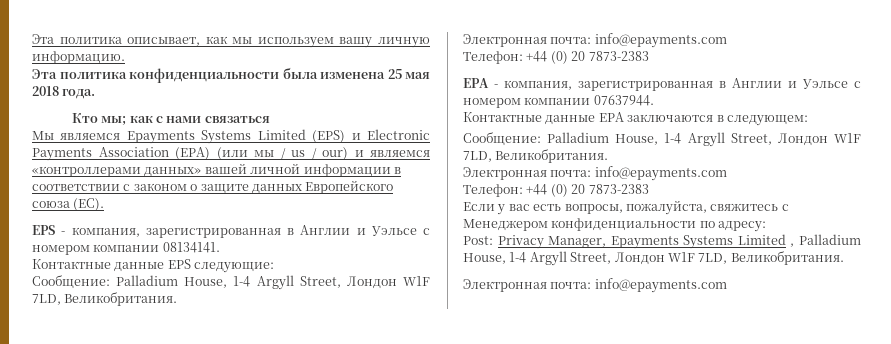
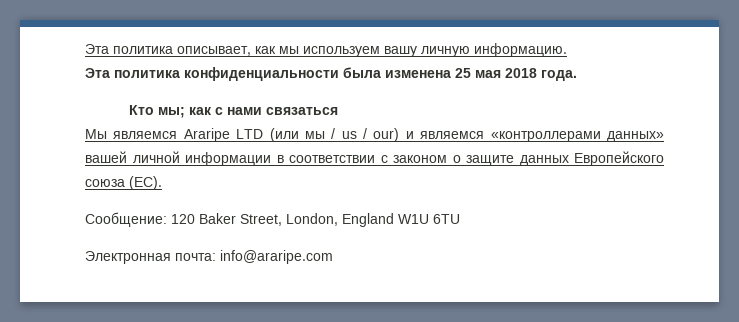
- Мы являемся Epayments Systems Limited (EPS) и Electronic Payments Association (EPA) (или мы / us / our) и являемся «контроллерами данных» вашей личной информации в соответствии с законом о защите данных Европейского союза (ЕС).
+ Мы являемся Araripe LTD (или мы / us / our) и являемся «контроллерами данных» вашей личной информации в соответствии с законом о защите данных Европейского союза (ЕС).
- EPS - компания, зарегистрированная в Англии и Уэльсе с номером компании 08134141.
- Контактные данные EPS следующие:
- Сообщение: Palladium House, 1-4 Argyll Street, Лондон W1F 7LD, Великобритания.
- Электронная почта: info@epayments.com
- Телефон: +44 (0) 20 7873-2383
- EPA - компания, зарегистрированная в Англии и Уэльсе с номером компании 07637944.
- Контактные данные EPA заключаются в следующем:
- Сообщение: Palladium House, 1-4 Argyll Street, Лондон W1F 7LD, Великобритания.
- Электронная почта: info@epayments.com
- Телефон: +44 (0) 20 7873-2383
- Если у вас есть вопросы, пожалуйста, свяжитесь с Менеджером конфиденциальности по адресу:
- Post: Privacy Manager, Epayments Systems Limited , Palladium House, 1-4 Argyll Street, Лондон W1F 7LD, Великобритания.
- Электронная почта: info@epayments.com
+ Сообщение: 120 Baker Street, London, England W1U 6TU
+ Электронная почта: info@araripe.com

